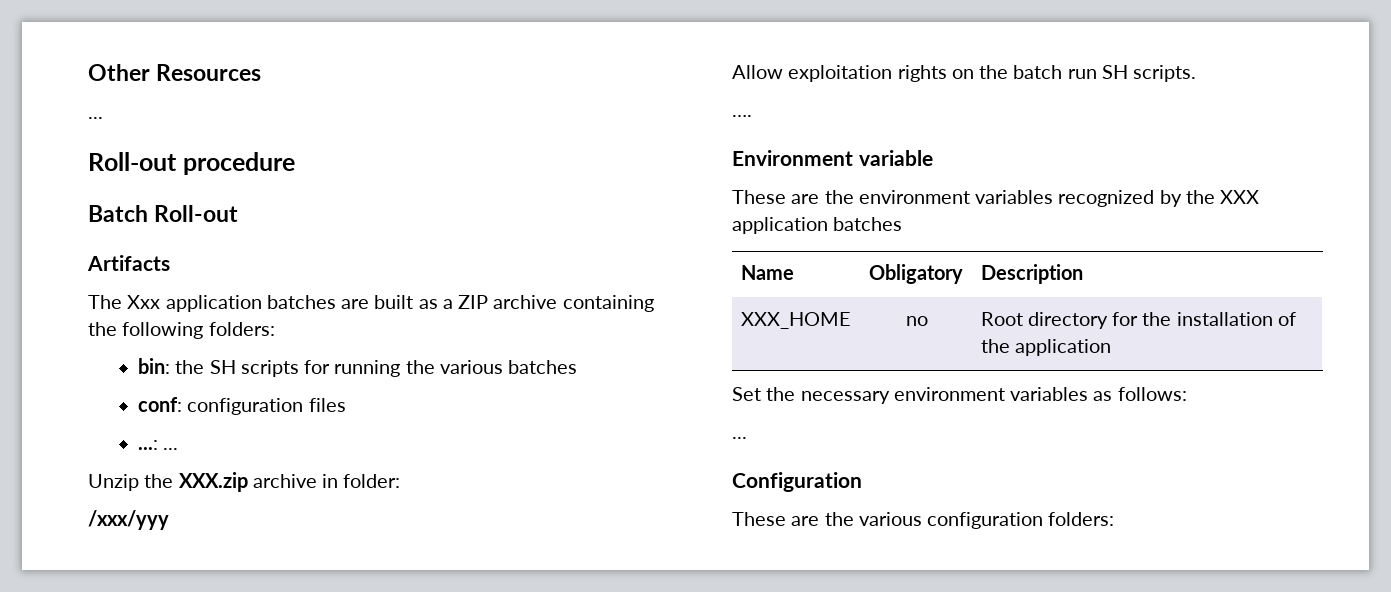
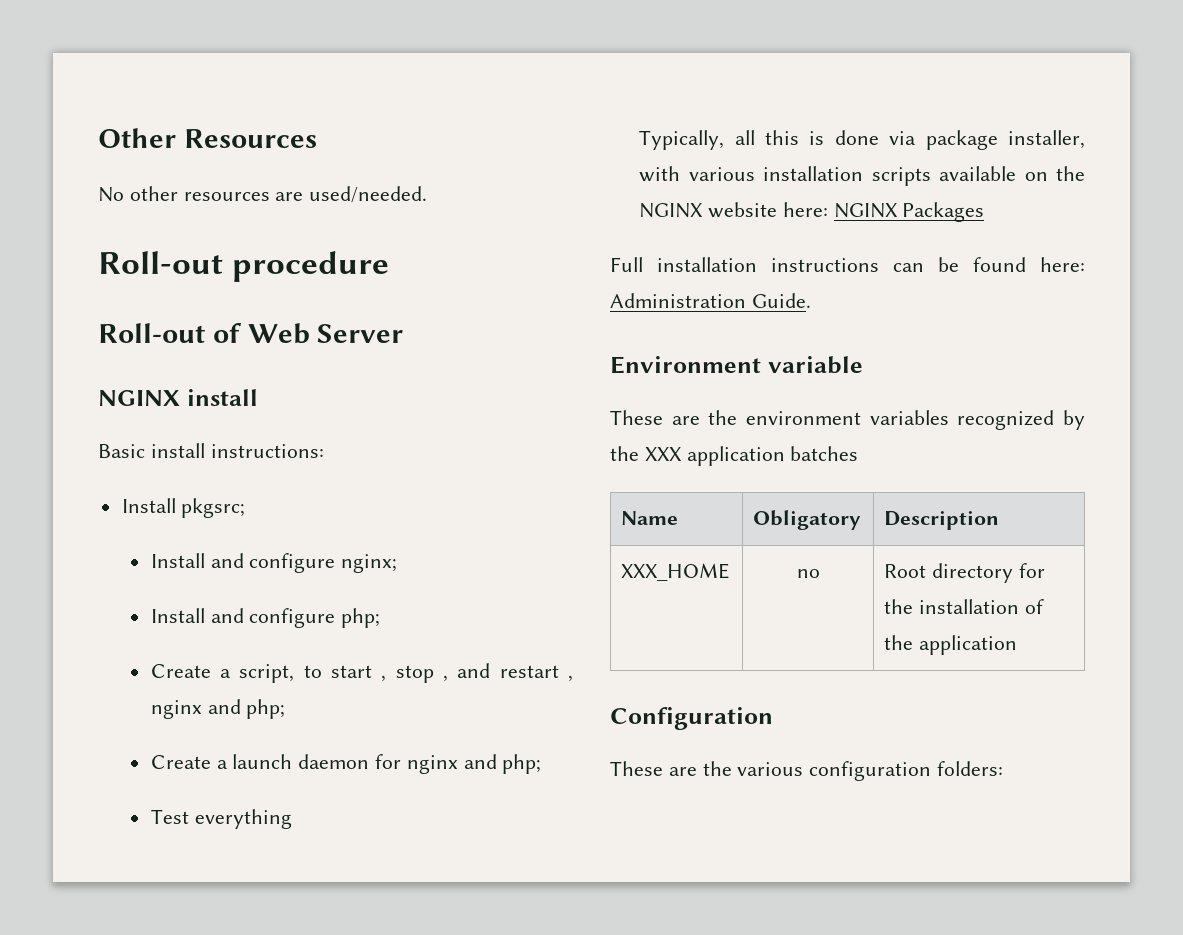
  Other Resources
- ...
+ No other resources are used/needed.
- Batch Roll-out
- Artifacts
- The Xxx application batches are built as a ZIP archive containing the following folders:
- bin: the SH scripts for running the various batches
- conf: configuration files
- ...: ...
- Unzip the XXX.zip archive in folder:
- /xxx/yyy
- Allow exploitation rights on the batch run SH scripts.
- ….
+ Roll-out of Web Server
+ NGINX install
+ Basic install instructions:
+ Install pkgsrc;
+ Install and configure nginx;
+ Install and configure php;
+ Create a script, to start , stop , and restart , nginx and php;
+ Create a launch daemon for nginx and php;
+ Test everything
+ Typically, all this is done via package installer, with various installation scripts available on the NGINX website here: NGINX Packages
+ Full installation instructions can be found here: Administration Guide.
- Set the necessary environment variables as follows:
- ...

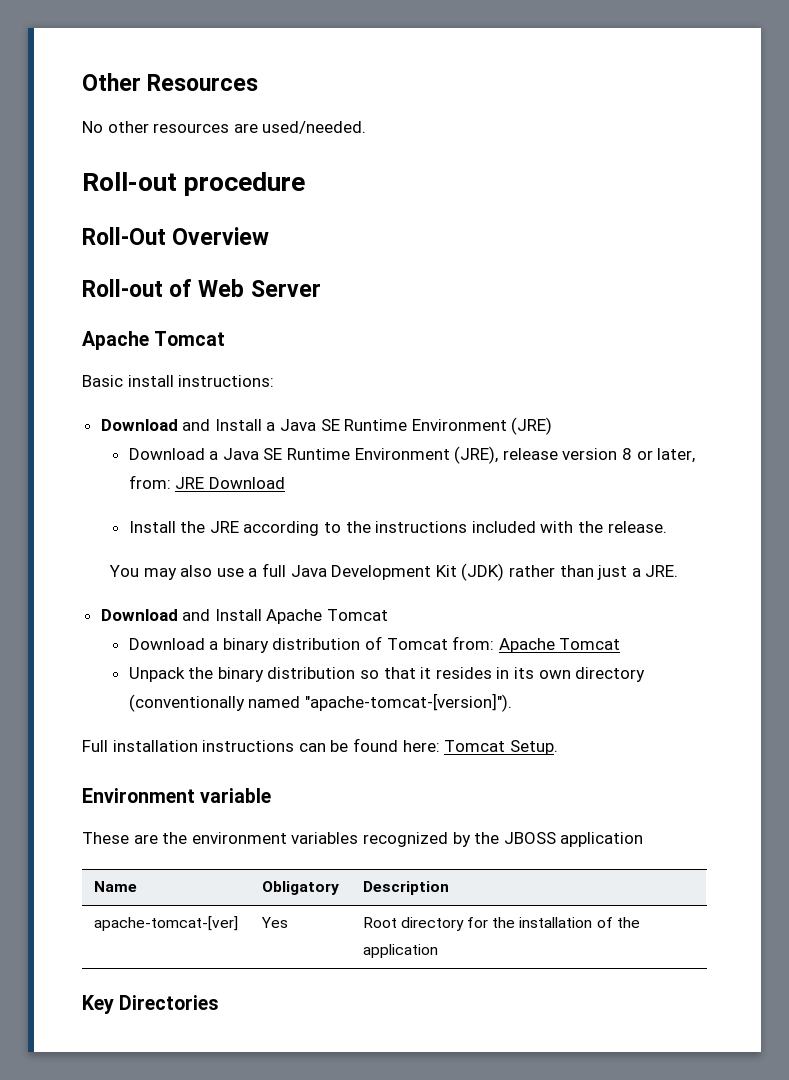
+ Roll-Out Overview
  Roll-out of Web Server
- NGINX install
+ Apache Tomcat
- Install pkgsrc;
- Install and configure nginx;
- Install and configure php;
- Create a script, to start , stop , and restart , nginx and php;
- Create a launch daemon for nginx and php;
- Test everything
- Typically, all this is done via package installer, with various installation scripts available on the NGINX website here: NGINX Packages
+ Download and Install a Java SE Runtime Environment (JRE)
+ Download a Java SE Runtime Environment (JRE), release version 8 or later, from: JRE Download
+ Install the JRE according to the instructions included with the release.
+ You may also use a full Java Development Kit (JDK) rather than just a JRE.
+ Download and Install Apache Tomcat
+ Download a binary distribution of Tomcat from: Apache Tomcat
+ Unpack the binary distribution so that it resides in its own directory (conventionally named "apache-tomcat-[version]").
- Full installation instructions can be found here: Administration Guide.
+ Full installation instructions can be found here: Tomcat Setup.
- These are the environment variables recognized by the XXX application batches
+ These are the environment variables recognized by the JBOSS application
- XXX_HOME | no | Root directory for the installation of the application
+ apache-tomcat-[ver] | Yes | Root directory for the installation of the application
- Configuration
- These are the various configuration folders:
+ Key Directories

